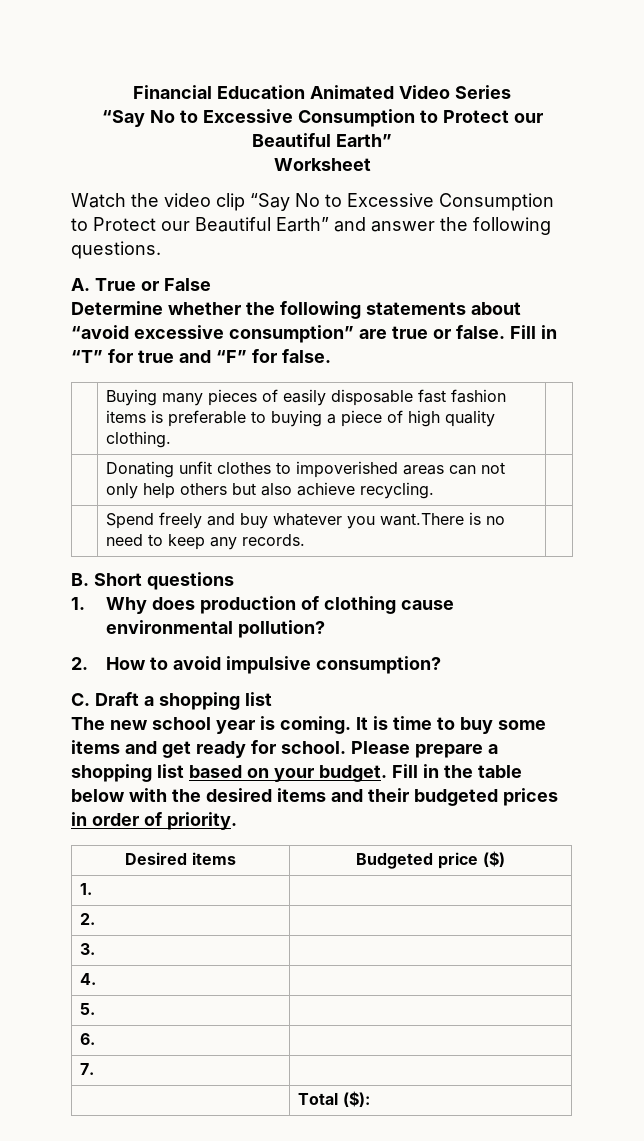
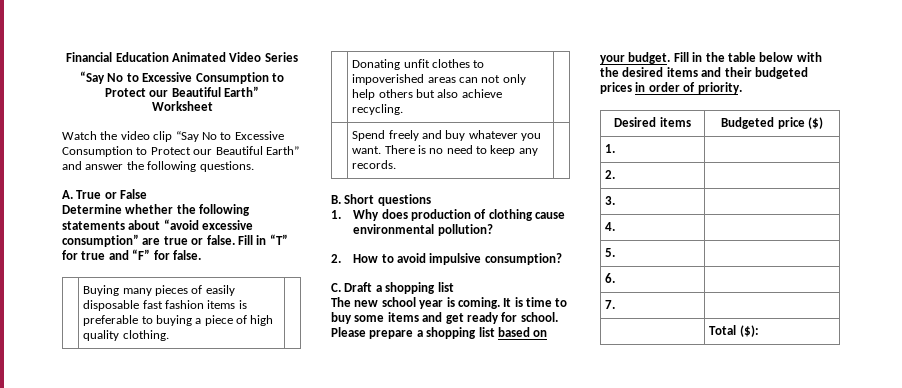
- | Spend freely and buy whatever you want.There is no need to keep any records. |
+ | Spend freely and buy whatever you want. There is no need to keep any records. |

